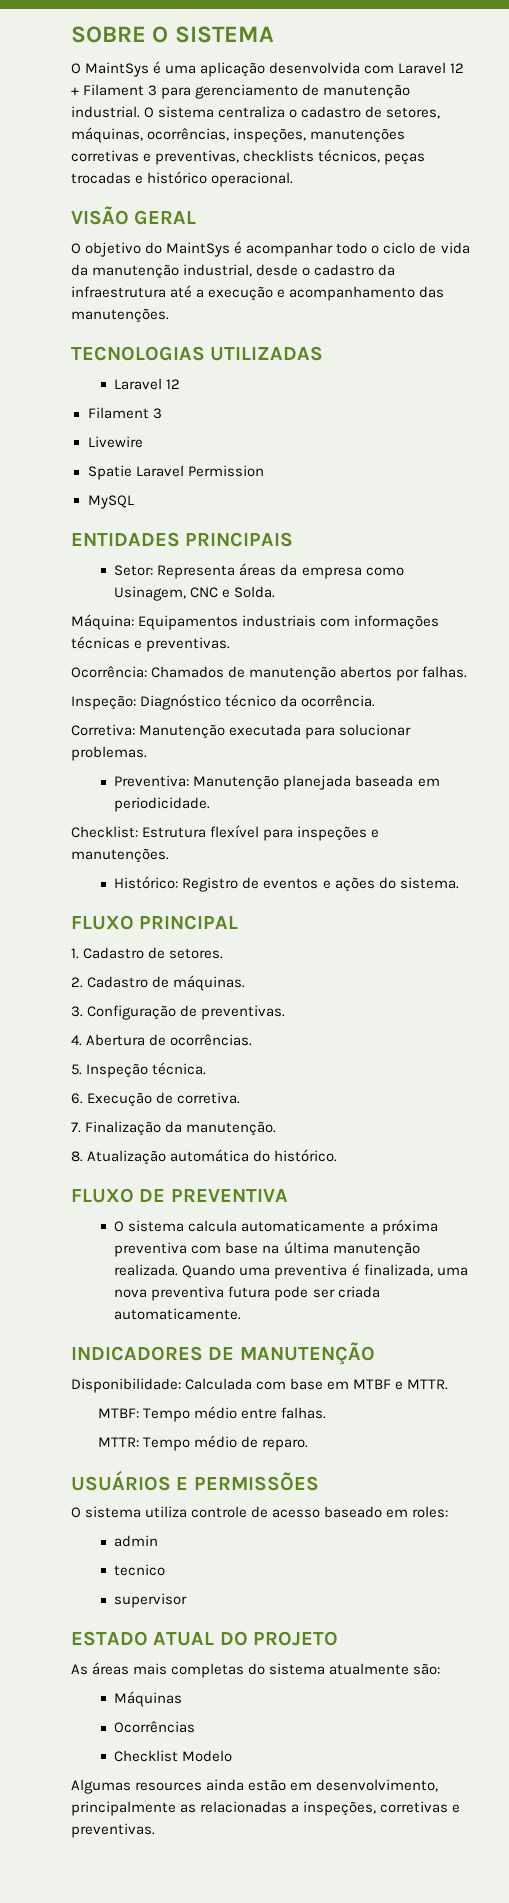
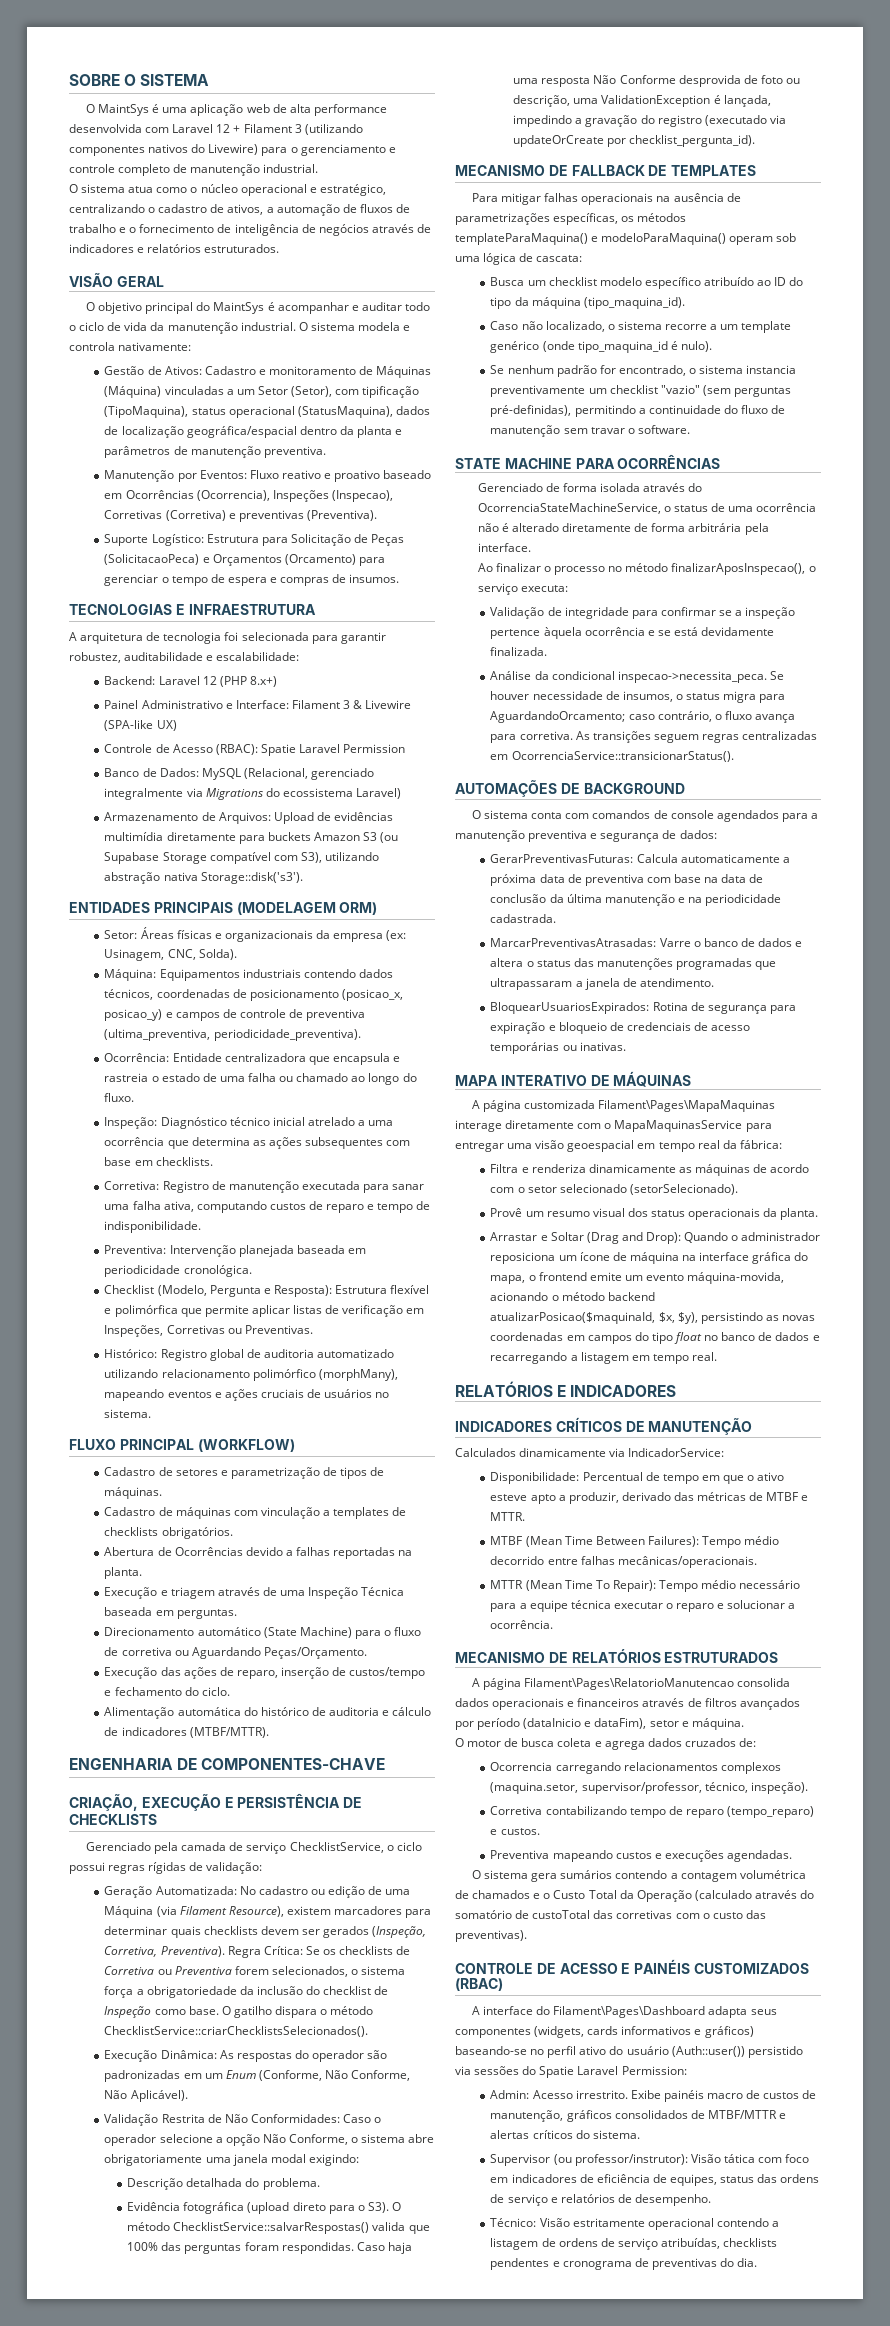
- O MaintSys é uma aplicação desenvolvida com Laravel 12 + Filament 3 para gerenciamento de manutenção industrial. O sistema centraliza o cadastro de setores, máquinas, ocorrências, inspeções, manutenções corretivas e preventivas, checklists técnicos, peças trocadas e histórico operacional.
+ O MaintSys é uma aplicação web de alta performance desenvolvida com Laravel 12 + Filament 3 (utilizando componentes nativos do Livewire) para o gerenciamento e controle completo de manutenção industrial.
+ O sistema atua como o núcleo operacional e estratégico, centralizando o cadastro de ativos, a automação de fluxos de trabalho e o fornecimento de inteligência de negócios através de indicadores e relatórios estruturados.
- O objetivo do MaintSys é acompanhar todo o ciclo de vida da manutenção industrial, desde o cadastro da infraestrutura até a execução e acompanhamento das manutenções.
- TECNOLOGIAS UTILIZADAS
- Laravel 12
- Filament 3
- Livewire
- Spatie Laravel Permission
- MySQL
+ O objetivo principal do MaintSys é acompanhar e auditar todo o ciclo de vida da manutenção industrial. O sistema modela e controla nativamente:
+ Gestão de Ativos: Cadastro e monitoramento de Máquinas (Máquina) vinculadas a um Setor (Setor), com tipificação (TipoMaquina), status operacional (StatusMaquina), dados de localização geográfica/espacial dentro da planta e parâmetros de manutenção preventiva.
+ Manutenção por Eventos: Fluxo reativo e proativo baseado em Ocorrências (Ocorrencia), Inspeções (Inspecao), Corretivas (Corretiva) e preventivas (Preventiva).
+ Suporte Logístico: Estrutura para Solicitação de Peças (SolicitacaoPeca) e Orçamentos (Orcamento) para gerenciar o tempo de espera e compras de insumos.
+ TECNOLOGIAS E INFRAESTRUTURA
+ A arquitetura de tecnologia foi selecionada para garantir robustez, auditabilidade e escalabilidade:
+ Backend: Laravel 12 (PHP 8.x+)
+ Painel Administrativo e Interface: Filament 3 & Livewire (SPA-like UX)
+ Controle de Acesso (RBAC): Spatie Laravel Permission
+ Banco de Dados: MySQL (Relacional, gerenciado integralmente via Migrations do ecossistema Laravel)
+ Armazenamento de Arquivos: Upload de evidências multimídia diretamente para buckets Amazon S3 (ou Supabase Storage compatível com S3), utilizando abstração nativa Storage::disk('s3').
- ENTIDADES PRINCIPAIS
+ ENTIDADES PRINCIPAIS (MODELAGEM ORM)
- Setor: Representa áreas da empresa como Usinagem, CNC e Solda.
- Máquina: Equipamentos industriais com informações técnicas e preventivas.
- Ocorrência: Chamados de manutenção abertos por falhas.
- Inspeção: Diagnóstico técnico da ocorrência.
- Corretiva: Manutenção executada para solucionar problemas.
+ Setor: Áreas físicas e organizacionais da empresa (ex: Usinagem, CNC, Solda).
+ Máquina: Equipamentos industriais contendo dados técnicos, coordenadas de posicionamento (posicao_x, posicao_y) e campos de controle de preventiva (ultima_preventiva, periodicidade_preventiva).
+ Ocorrência: Entidade centralizadora que encapsula e rastreia o estado de uma falha ou chamado ao longo do fluxo.
+ Inspeção: Diagnóstico técnico inicial atrelado a uma ocorrência que determina as ações subsequentes com base em checklists.
+ Corretiva: Registro de manutenção executada para sanar uma falha ativa, computando custos de reparo e tempo de indisponibilidade.
- Preventiva: Manutenção planejada baseada em periodicidade.
- Checklist: Estrutura flexível para inspeções e manutenções.
- Histórico: Registro de eventos e ações do sistema.
+ Preventiva: Intervenção planejada baseada em periodicidade cronológica.
+ Checklist (Modelo, Pergunta e Resposta): Estrutura flexível e polimórfica que permite aplicar listas de verificação em Inspeções, Corretivas ou Preventivas.
+ Histórico: Registro global de auditoria automatizado utilizando relacionamento polimórfico (morphMany), mapeando eventos e ações cruciais de usuários no sistema.
- FLUXO PRINCIPAL
- 1. Cadastro de setores.
- 2. Cadastro de máquinas.
- 3. Configuração de preventivas.
- 4. Abertura de ocorrências.
- 5. Inspeção técnica.
- 6. Execução de corretiva.
- 7. Finalização da manutenção.
- 8. Atualização automática do histórico.
- FLUXO DE PREVENTIVA
- O sistema calcula automaticamente a próxima preventiva com base na última manutenção realizada. Quando uma preventiva é finalizada, uma nova preventiva futura pode ser criada automaticamente.
- INDICADORES DE MANUTENÇÃO
+ FLUXO PRINCIPAL (WORKFLOW)
+ Cadastro de setores e parametrização de tipos de máquinas.
+ Cadastro de máquinas com vinculação a templates de checklists obrigatórios.
+ Abertura de Ocorrências devido a falhas reportadas na planta.
+ Execução e triagem através de uma Inspeção Técnica baseada em perguntas.
+ Direcionamento automático (State Machine) para o fluxo de corretiva ou Aguardando Peças/Orçamento.
+ Execução das ações de reparo, inserção de custos/tempo e fechamento do ciclo.
+ Alimentação automática do histórico de auditoria e cálculo de indicadores (MTBF/MTTR).
+ ENGENHARIA DE COMPONENTES-CHAVE
+ CRIAÇÃO, EXECUÇÃO E PERSISTÊNCIA DE CHECKLISTS
+ Gerenciado pela camada de serviço ChecklistService, o ciclo possui regras rígidas de validação:
+ Geração Automatizada: No cadastro ou edição de uma Máquina (via Filament Resource), existem marcadores para determinar quais checklists devem ser gerados (Inspeção, Corretiva, Preventiva). Regra Crítica: Se os checklists de Corretiva ou Preventiva forem selecionados, o sistema força a obrigatoriedade da inclusão do checklist de Inspeção como base. O gatilho dispara o método ChecklistService::criarChecklistsSelecionados().
+ Execução Dinâmica: As respostas do operador são padronizadas em um Enum (Conforme, Não Conforme, Não Aplicável).
+ Validação Restrita de Não Conformidades: Caso o operador selecione a opção Não Conforme, o sistema abre obrigatoriamente uma janela modal exigindo:
+ Descrição detalhada do problema.
+ Evidência fotográfica (upload direto para o S3). O método ChecklistService::salvarRespostas() valida que 100% das perguntas foram respondidas. Caso haja uma resposta Não Conforme desprovida de foto ou descrição, uma ValidationException é lançada, impedindo a gravação do registro (executado via updateOrCreate por checklist_pergunta_id).
+ MECANISMO DE FALLBACK DE TEMPLATES
+ Para mitigar falhas operacionais na ausência de parametrizações específicas, os métodos templateParaMaquina() e modeloParaMaquina() operam sob uma lógica de cascata:
+ Busca um checklist modelo específico atribuído ao ID do tipo da máquina (tipo_maquina_id).
+ Caso não localizado, o sistema recorre a um template genérico (onde tipo_maquina_id é nulo).
+ Se nenhum padrão for encontrado, o sistema instancia preventivamente um checklist "vazio" (sem perguntas pré-definidas), permitindo a continuidade do fluxo de manutenção sem travar o software.
+ STATE MACHINE PARA OCORRÊNCIAS
+ Gerenciado de forma isolada através do OcorrenciaStateMachineService, o status de uma ocorrência não é alterado diretamente de forma arbitrária pela interface.
+ Ao finalizar o processo no método finalizarAposInspecao(), o serviço executa:
+ Validação de integridade para confirmar se a inspeção pertence àquela ocorrência e se está devidamente finalizada.
+ Análise da condicional inspecao->necessita_peca. Se houver necessidade de insumos, o status migra para AguardandoOrcamento; caso contrário, o fluxo avança para corretiva. As transições seguem regras centralizadas em OcorrenciaService::transicionarStatus().
+ AUTOMAÇÕES DE BACKGROUND
+ O sistema conta com comandos de console agendados para a manutenção preventiva e segurança de dados:
+ GerarPreventivasFuturas: Calcula automaticamente a próxima data de preventiva com base na data de conclusão da última manutenção e na periodicidade cadastrada.
+ MarcarPreventivasAtrasadas: Varre o banco de dados e altera o status das manutenções programadas que ultrapassaram a janela de atendimento.
+ BloquearUsuariosExpirados: Rotina de segurança para expiração e bloqueio de credenciais de acesso temporárias ou inativas.
+ MAPA INTERATIVO DE MÁQUINAS
+ A página customizada Filament\Pages\MapaMaquinas interage diretamente com o MapaMaquinasService para entregar uma visão geoespacial em tempo real da fábrica:
+ Filtra e renderiza dinamicamente as máquinas de acordo com o setor selecionado (setorSelecionado).
+ Provê um resumo visual dos status operacionais da planta.
+ Arrastar e Soltar (Drag and Drop): Quando o administrador reposiciona um ícone de máquina na interface gráfica do mapa, o frontend emite um evento máquina-movida, acionando o método backend atualizarPosicao($maquinaId, $x, $y), persistindo as novas coordenadas em campos do tipo float no banco de dados e recarregando a listagem em tempo real.
+ RELATÓRIOS E INDICADORES
+ INDICADORES CRÍTICOS DE MANUTENÇÃO
- Disponibilidade: Calculada com base em MTBF e MTTR.
- MTBF: Tempo médio entre falhas.
- MTTR: Tempo médio de reparo.
- USUÁRIOS E PERMISSÕES
- O sistema utiliza controle de acesso baseado em roles:
- admin
- tecnico
- supervisor
- ESTADO ATUAL DO PROJETO
- As áreas mais completas do sistema atualmente são:
- Máquinas
- Ocorrências
- Checklist Modelo
- Algumas resources ainda estão em desenvolvimento, principalmente as relacionadas a inspeções, corretivas e preventivas.
+ Calculados dinamicamente via IndicadorService:
+ Disponibilidade: Percentual de tempo em que o ativo esteve apto a produzir, derivado das métricas de MTBF e MTTR.
+ MTBF (Mean Time Between Failures): Tempo médio decorrido entre falhas mecânicas/operacionais.
+ MTTR (Mean Time To Repair): Tempo médio necessário para a equipe técnica executar o reparo e solucionar a ocorrência.
+ MECANISMO DE RELATÓRIOS ESTRUTURADOS
+ A página Filament\Pages\RelatorioManutencao consolida dados operacionais e financeiros através de filtros avançados por período (dataInicio e dataFim), setor e máquina.
+ O motor de busca coleta e agrega dados cruzados de:
+ Ocorrencia carregando relacionamentos complexos (maquina.setor, supervisor/professor, técnico, inspeção).
+ Corretiva contabilizando tempo de reparo (tempo_reparo) e custos.
+ Preventiva mapeando custos e execuções agendadas.
+ O sistema gera sumários contendo a contagem volumétrica de chamados e o Custo Total da Operação (calculado através do somatório de custoTotal das corretivas com o custo das preventivas).
+ CONTROLE DE ACESSO E PAINÉIS CUSTOMIZADOS (RBAC)
+ A interface do Filament\Pages\Dashboard adapta seus componentes (widgets, cards informativos e gráficos) baseando-se no perfil ativo do usuário (Auth::user()) persistido via sessões do Spatie Laravel Permission:
+ Admin: Acesso irrestrito. Exibe painéis macro de custos de manutenção, gráficos consolidados de MTBF/MTTR e alertas críticos do sistema.
+ Supervisor (ou professor/instrutor): Visão tática com foco em indicadores de eficiência de equipes, status das ordens de serviço e relatórios de desempenho.
+ Técnico: Visão estritamente operacional contendo a listagem de ordens de serviço atribuídas, checklists pendentes e cronograma de preventivas do dia.

